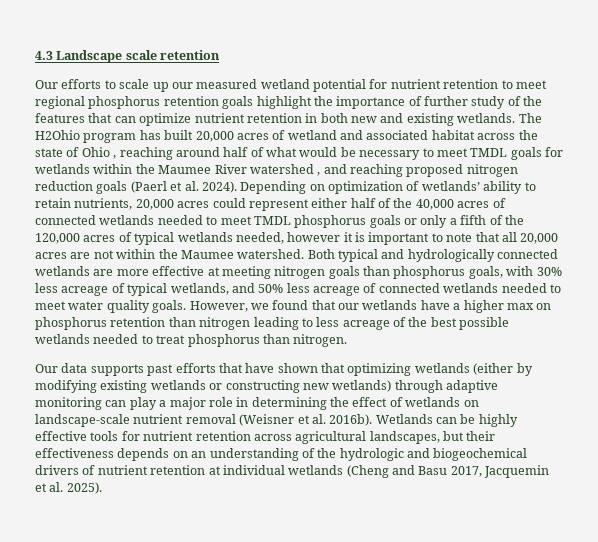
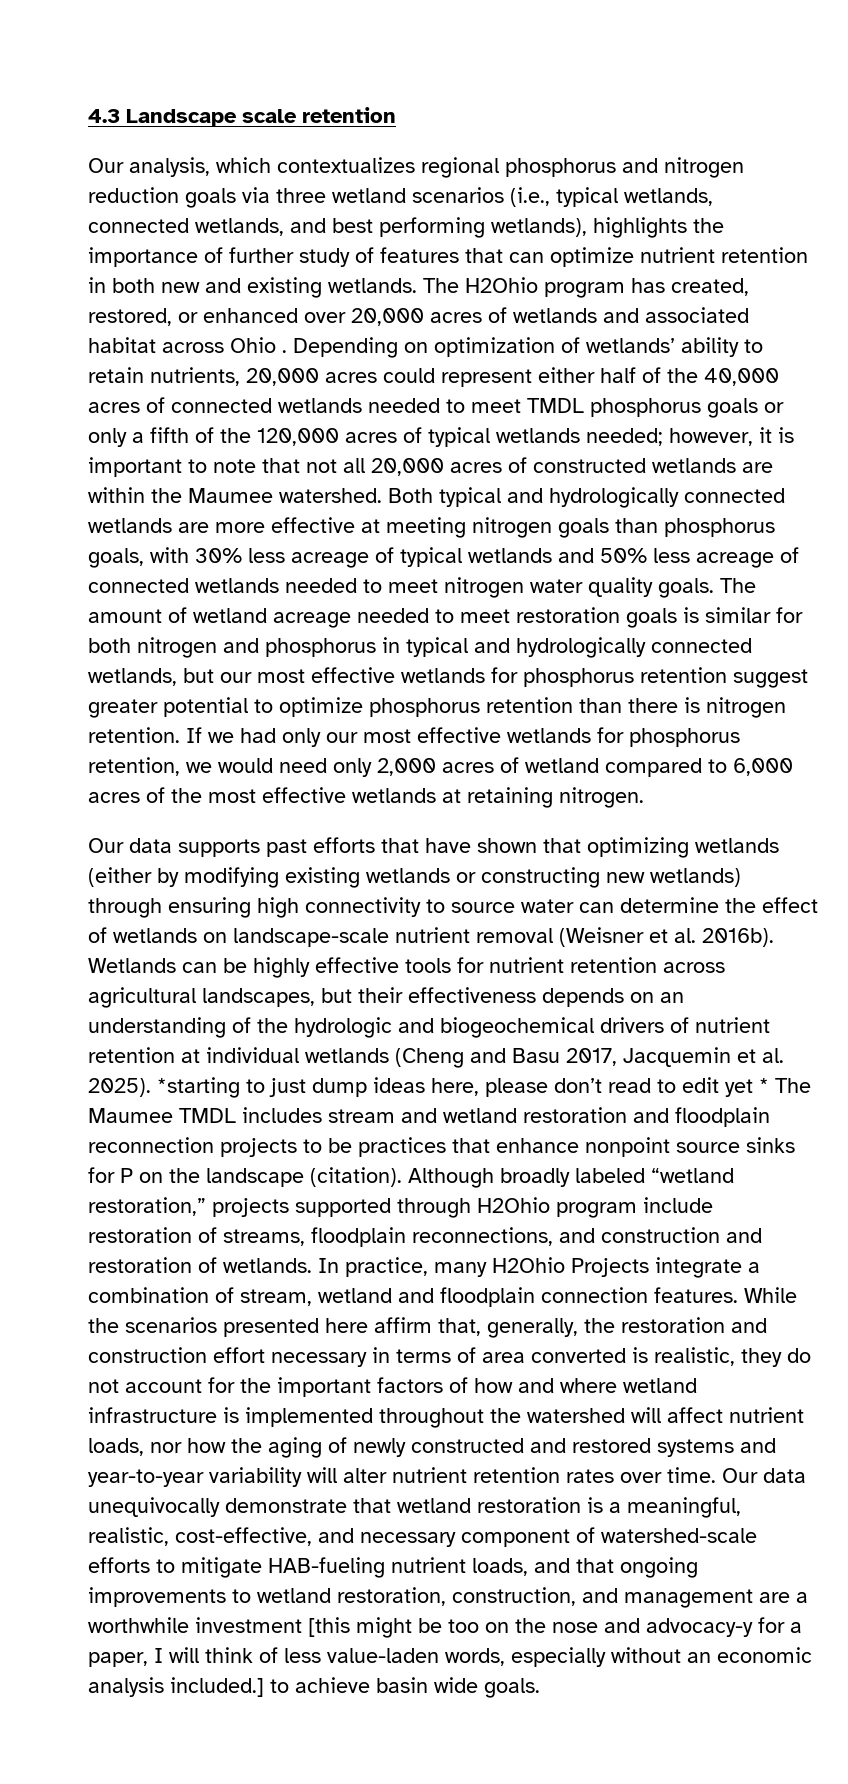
- Our efforts to scale up our measured wetland potential for nutrient retention to meet regional phosphorus retention goals highlight the importance of further study of the features that can optimize nutrient retention in both new and existing wetlands.
+ Our analysis, which contextualizes regional phosphorus and nitrogen reduction goals via three wetland scenarios (i.e., typical wetlands, connected wetlands, and best performing wetlands), highlights the importance of further study of features that can optimize nutrient retention in both new and existing wetlands.
- The H2Ohio program has built 20,000 acres of wetland and associated habitat across the state of Ohio , reaching around half of what would be necessary to meet TMDL goals for wetlands within the Maumee River watershed , and reaching proposed nitrogen reduction goals (Paerl et al. 2024).
+ The H2Ohio program has created, restored, or enhanced over 20,000 acres of wetlands and associated habitat across Ohio .
- Depending on optimization of wetlands’ ability to retain nutrients, 20,000 acres could represent either half of the 40,000 acres of connected wetlands needed to meet TMDL phosphorus goals or only a fifth of the 120,000 acres of typical wetlands needed, however it is important to note that all 20,000 acres are not within the Maumee watershed.
+ Depending on optimization of wetlands’ ability to retain nutrients, 20,000 acres could represent either half of the 40,000 acres of connected wetlands needed to meet TMDL phosphorus goals or only a fifth of the 120,000 acres of typical wetlands needed; however, it is important to note that not all 20,000 acres of constructed wetlands are within the Maumee watershed.
- Both typical and hydrologically connected wetlands are more effective at meeting nitrogen goals than phosphorus goals, with 30% less acreage of typical wetlands, and 50% less acreage of connected wetlands needed to meet water quality goals.
+ Both typical and hydrologically connected wetlands are more effective at meeting nitrogen goals than phosphorus goals, with 30% less acreage of typical wetlands and 50% less acreage of connected wetlands needed to meet nitrogen water quality goals.
- However, we found that our wetlands have a higher max on phosphorus retention than nitrogen leading to less acreage of the best possible wetlands needed to treat phosphorus than nitrogen.
+ The amount of wetland acreage needed to meet restoration goals is similar for both nitrogen and phosphorus in typical and hydrologically connected wetlands, but our most effective wetlands for phosphorus retention suggest greater potential to optimize phosphorus retention than there is nitrogen retention. If we had only our most effective wetlands for phosphorus retention, we would need only 2,000 acres of wetland compared to 6,000 acres of the most effective wetlands at retaining nitrogen.
- Our data supports past efforts that have shown that optimizing wetlands (either by modifying existing wetlands or constructing new wetlands) through adaptive monitoring can play a major role in determining the effect of wetlands on landscape-scale nutrient removal (Weisner et al. 2016b).
+ Our data supports past efforts that have shown that optimizing wetlands (either by modifying existing wetlands or constructing new wetlands) through ensuring high connectivity to source water can determine the effect of wetlands on landscape-scale nutrient removal (Weisner et al. 2016b).
+ *starting to just dump ideas here, please don’t read to edit yet * The Maumee TMDL includes stream and wetland restoration and floodplain reconnection projects to be practices that enhance nonpoint source sinks for P on the landscape (citation). Although broadly labeled “wetland restoration,” projects supported through H2Ohio program include restoration of streams, floodplain reconnections, and construction and restoration of wetlands. In practice, many H2Ohio Projects integrate a combination of stream, wetland and floodplain connection features. While the scenarios presented here affirm that, generally, the restoration and construction effort necessary in terms of area converted is realistic, they do not account for the important factors of how and where wetland infrastructure is implemented throughout the watershed will affect nutrient loads, nor how the aging of newly constructed and restored systems and year-to-year variability will alter nutrient retention rates over time. Our data unequivocally demonstrate that wetland restoration is a meaningful, realistic, cost-effective, and necessary component of watershed-scale efforts to mitigate HAB-fueling nutrient loads, and that ongoing improvements to wetland restoration, construction, and management are a worthwhile investment [this might be too on the nose and advocacy-y for a paper, I will think of less value-laden words, especially without an economic analysis included.] to achieve basin wide goals.

